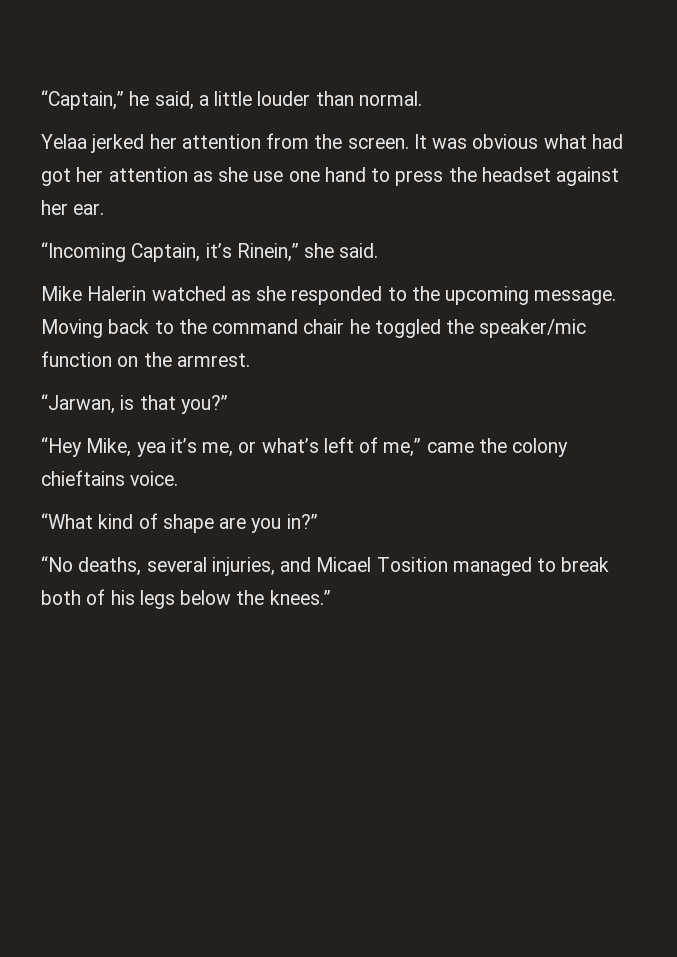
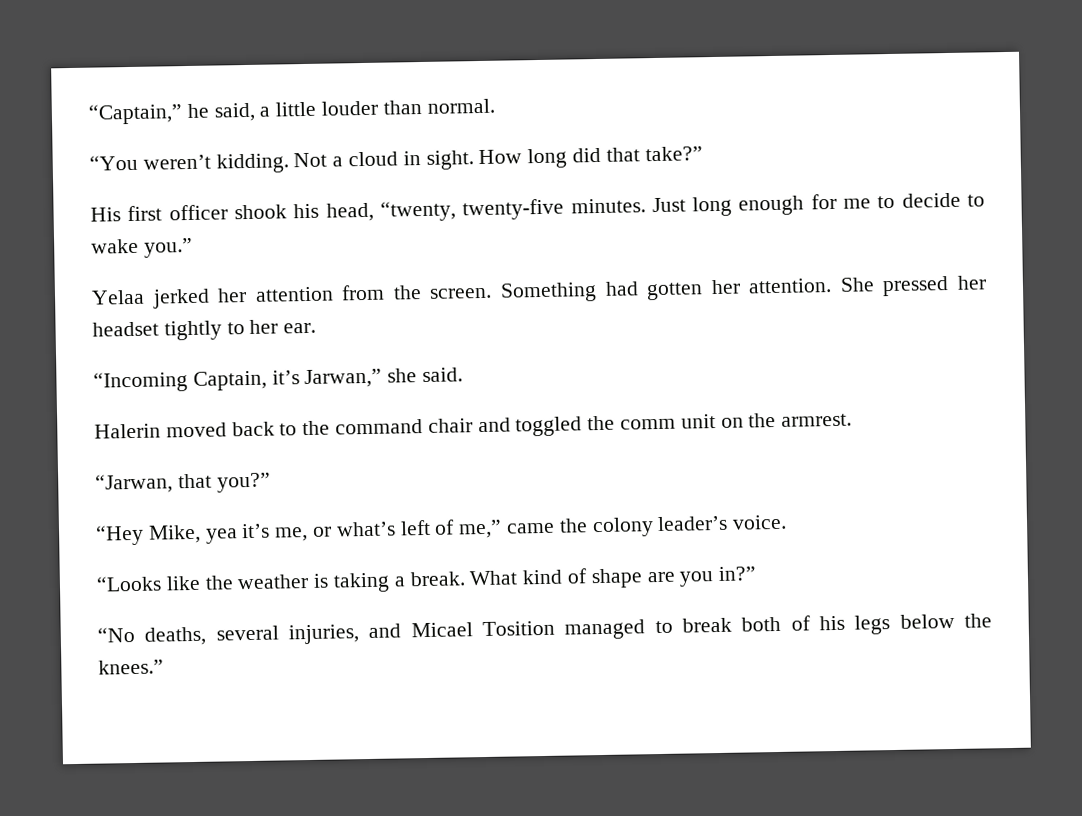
+ “You weren’t kidding. Not a cloud in sight. How long did that take?”
+ His first officer shook his head, “twenty, twenty-five minutes. Just long enough for me to decide to wake you.”
- It was obvious what had got her attention as she use one hand to press the headset against her ear.
+ Something had gotten her attention. She pressed her headset tightly to her ear.
- “Incoming Captain, it’s Rinein,” she said.
+ “Incoming Captain, it’s Jarwan,” she said.
- Mike Halerin watched as she responded to the upcoming message. Moving back to the command chair he toggled the speaker/mic function on the armrest.
+ Halerin moved back to the command chair and toggled the comm unit on the armrest.
- “Jarwan, is that you?”
+ “Jarwan, that you?”
- “Hey Mike, yea it’s me, or what’s left of me,” came the colony chieftains voice.
+ “Hey Mike, yea it’s me, or what’s left of me,” came the colony leader’s voice.
- “What kind of shape are you in?”
+ “Looks like the weather is taking a break. What kind of shape are you in?”

